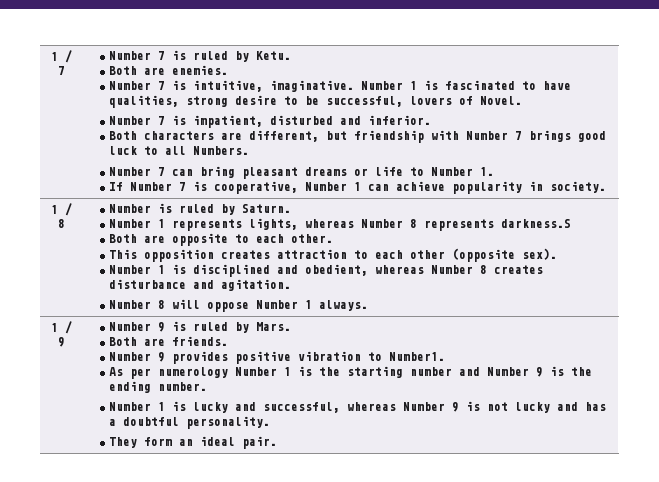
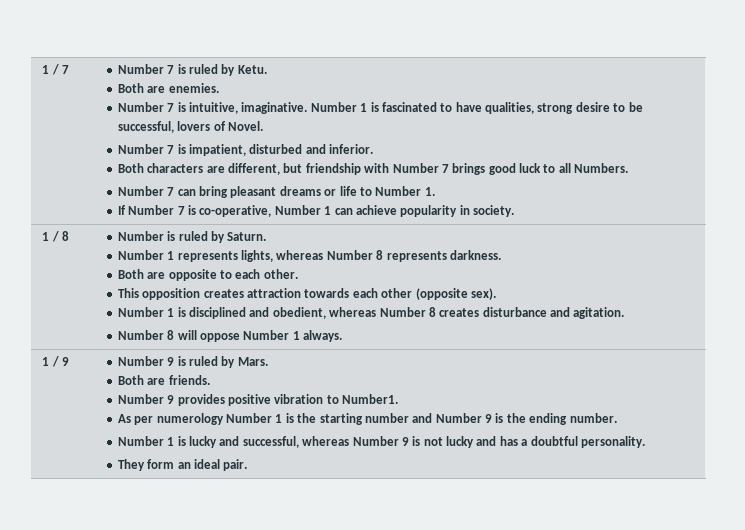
- If Number 7 is cooperative, Number 1 can achieve popularity in society.
+ If Number 7 is co-operative, Number 1 can achieve popularity in society.
- Number 1 represents lights, whereas Number 8 represents darkness.S
+ Number 1 represents lights, whereas Number 8 represents darkness.
- This opposition creates attraction to each other (opposite sex).
+ This opposition creates attraction towards each other (opposite sex).

